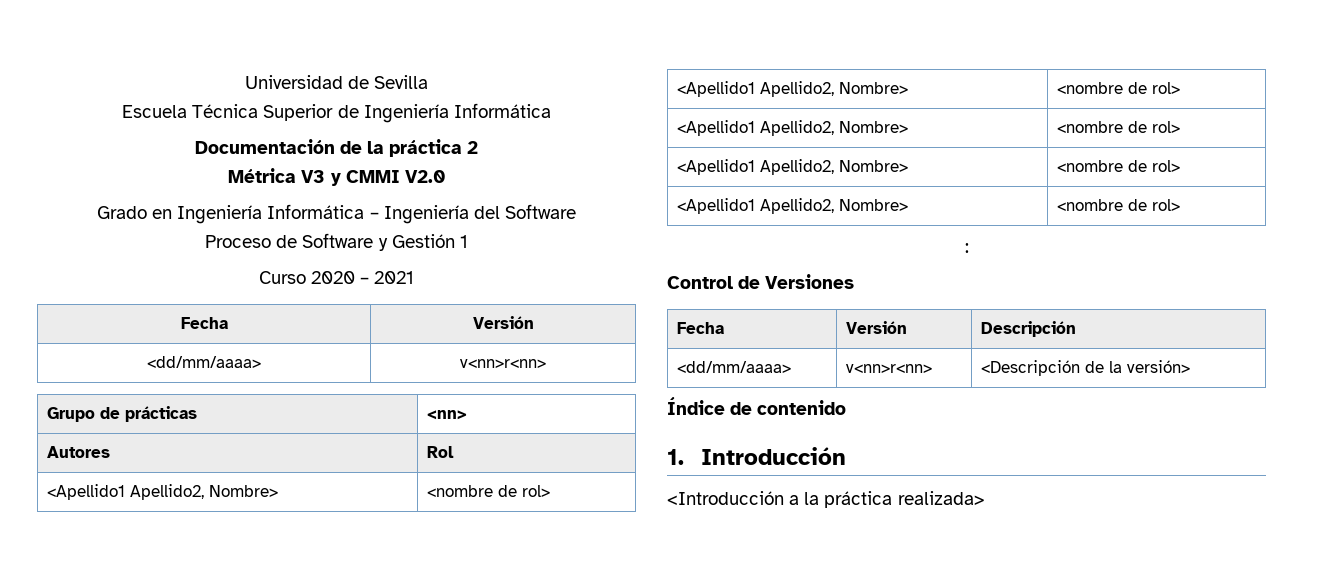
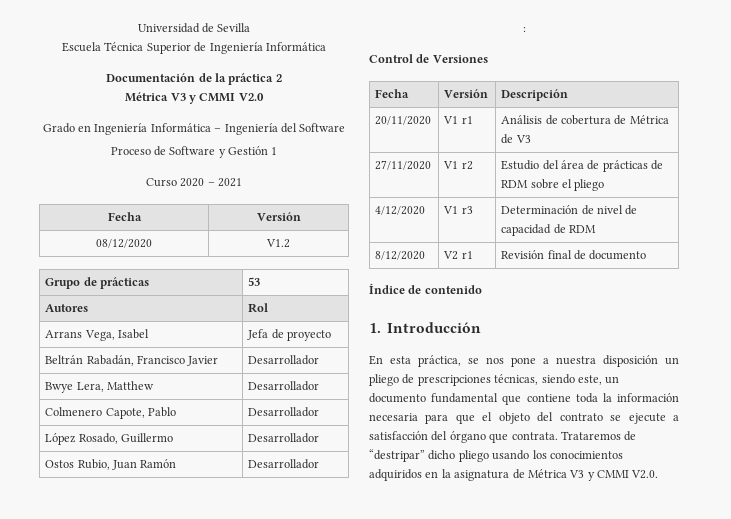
  Curso 2020 – 2021
  Fecha | Versión
- <dd/mm/aaaa> | v<nn>r<nn>
+ 08/12/2020 | V1.2
- Grupo de prácticas | <nn>
+ Grupo de prácticas | 53
  Autores | Rol
- <Apellido1 Apellido2, Nombre> | <nombre de rol>
- <Apellido1 Apellido2, Nombre> | <nombre de rol>
- <Apellido1 Apellido2, Nombre> | <nombre de rol>
- <Apellido1 Apellido2, Nombre> | <nombre de rol>
- <Apellido1 Apellido2, Nombre> | <nombre de rol>
+ Arrans Vega, Isabel | Jefa de proyecto
+ Beltrán Rabadán, Francisco Javier | Desarrollador
+ Bwye Lera, Matthew | Desarrollador
+ Colmenero Capote, Pablo | Desarrollador
+ López Rosado, Guillermo | Desarrollador
+ Ostos Rubio, Juan Ramón | Desarrollador
- <dd/mm/aaaa> | v<nn>r<nn> | <Descripción de la versión>
+ 20/11/2020 | V1 r1 | Análisis de cobertura de Métrica de V3
+ 27/11/2020 | V1 r2 | Estudio del área de prácticas de RDM sobre el pliego
+ 4/12/2020 | V1 r3 | Determinación de nivel de capacidad de RDM
+ 8/12/2020 | V2 r1 | Revisión final de documento
- <Introducción a la práctica realizada>
+ En esta práctica, se nos pone a nuestra disposición un pliego de prescripciones técnicas, siendo este, un documento fundamental que contiene toda la información necesaria para que el objeto del contrato se ejecute a satisfacción del órgano que contrata. Trataremos de “destripar” dicho pliego usando los conocimientos adquiridos en la asignatura de Métrica V3 y CMMI V2.0.

